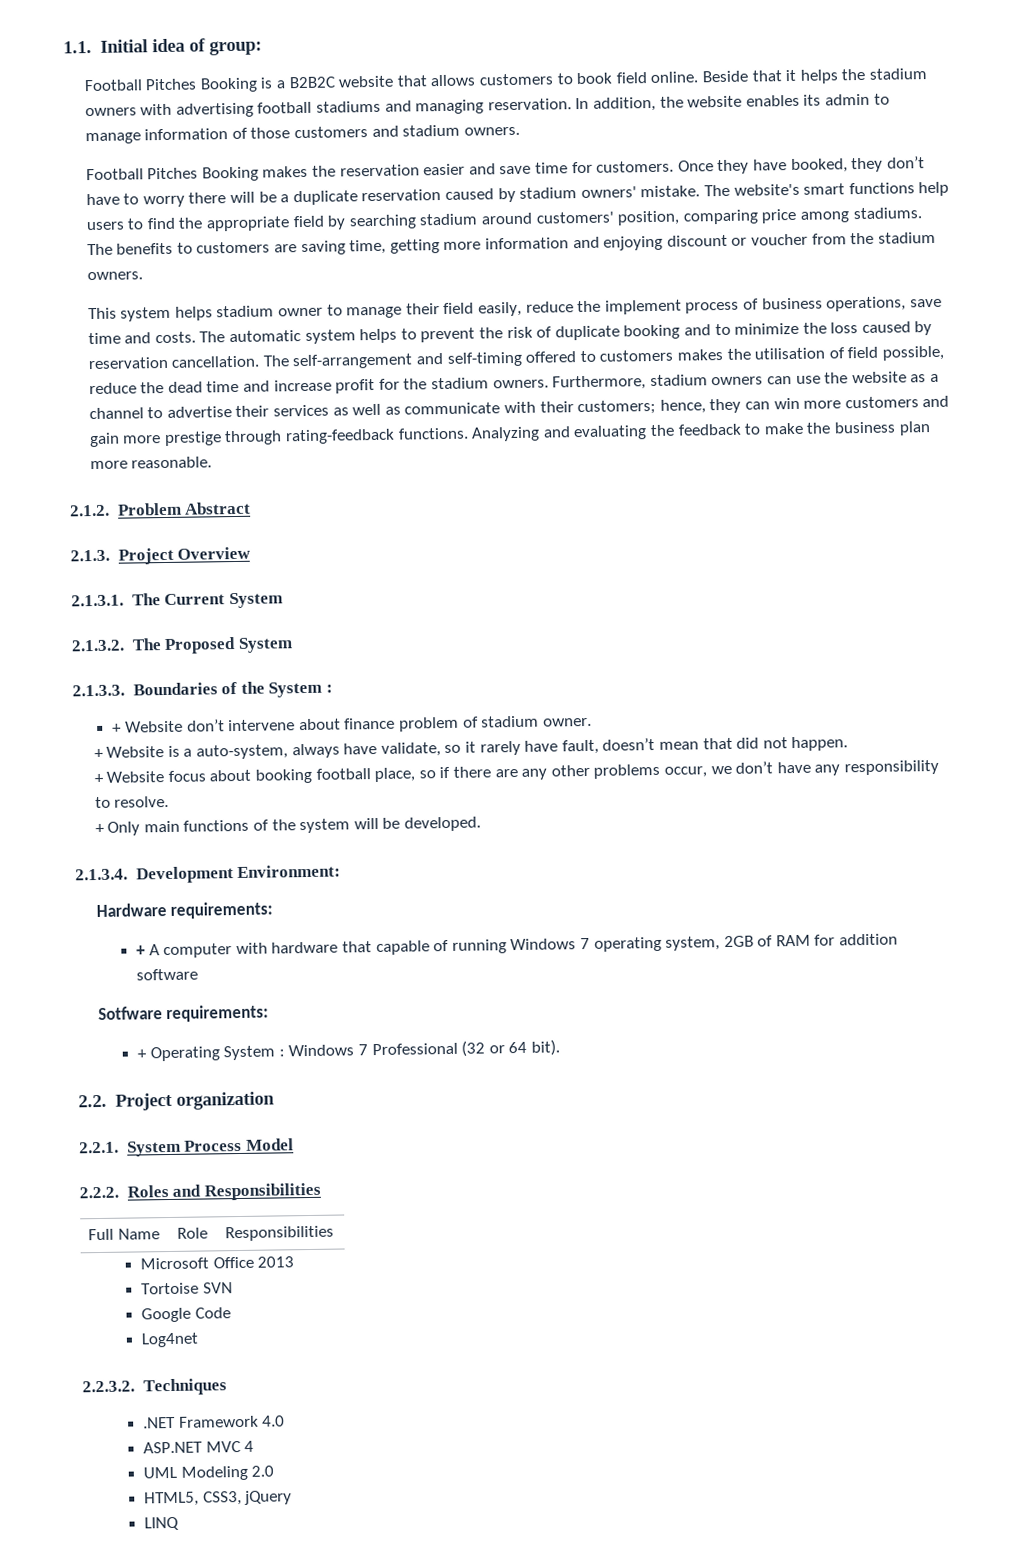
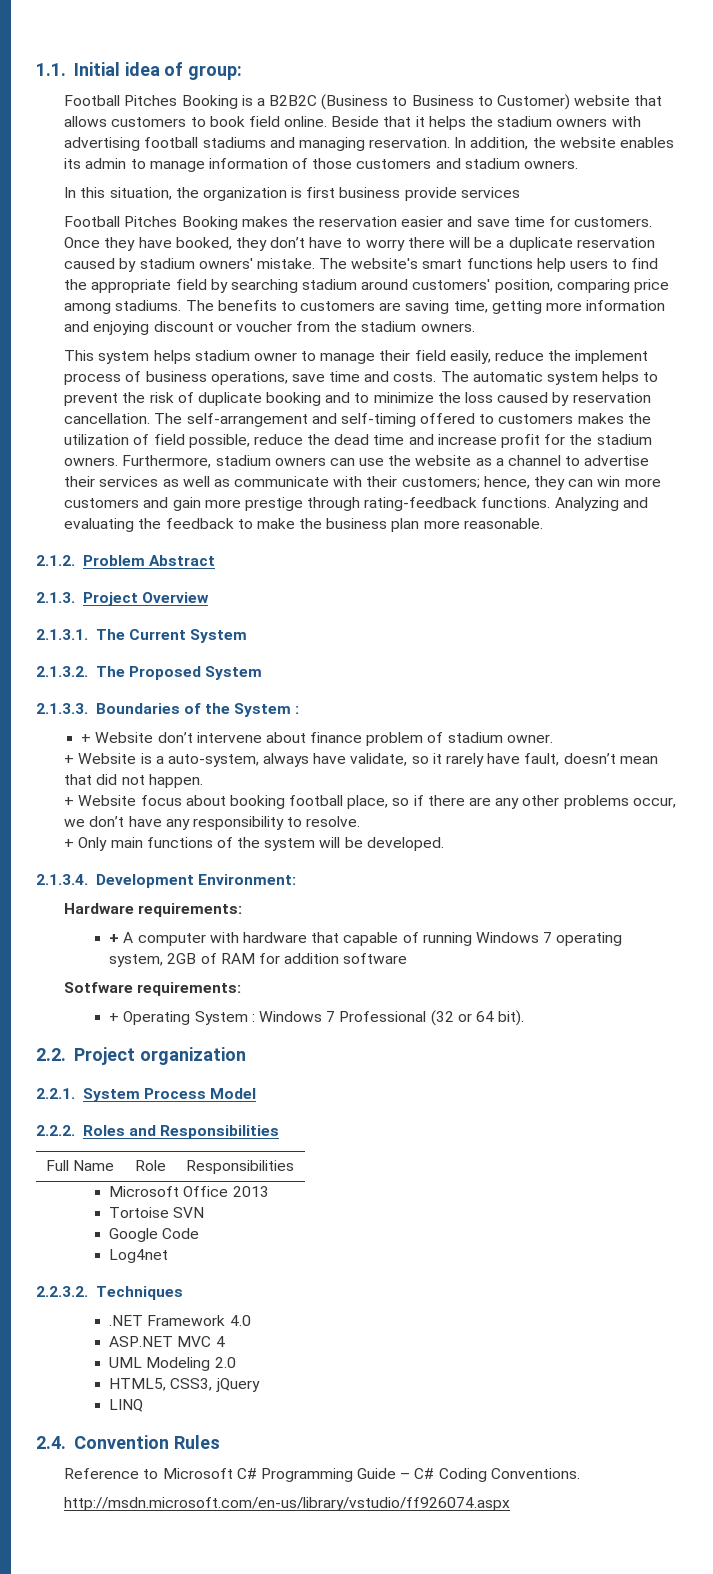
- Football Pitches Booking is a B2B2C website that allows customers to book field online.
+ Football Pitches Booking is a B2B2C (Business to Business to Customer) website that allows customers to book field online.
+ In this situation, the organization is first business provide services
- The self-arrangement and self-timing offered to customers makes the utilisation of field possible, reduce the dead time and increase profit for the stadium owners.
+ The self-arrangement and self-timing offered to customers makes the utilization of field possible, reduce the dead time and increase profit for the stadium owners.
+ 2.4. Convention Rules
+ Reference to Microsoft C# Programming Guide – C# Coding Conventions.
+ http://msdn.microsoft.com/en-us/library/vstudio/ff926074.aspx

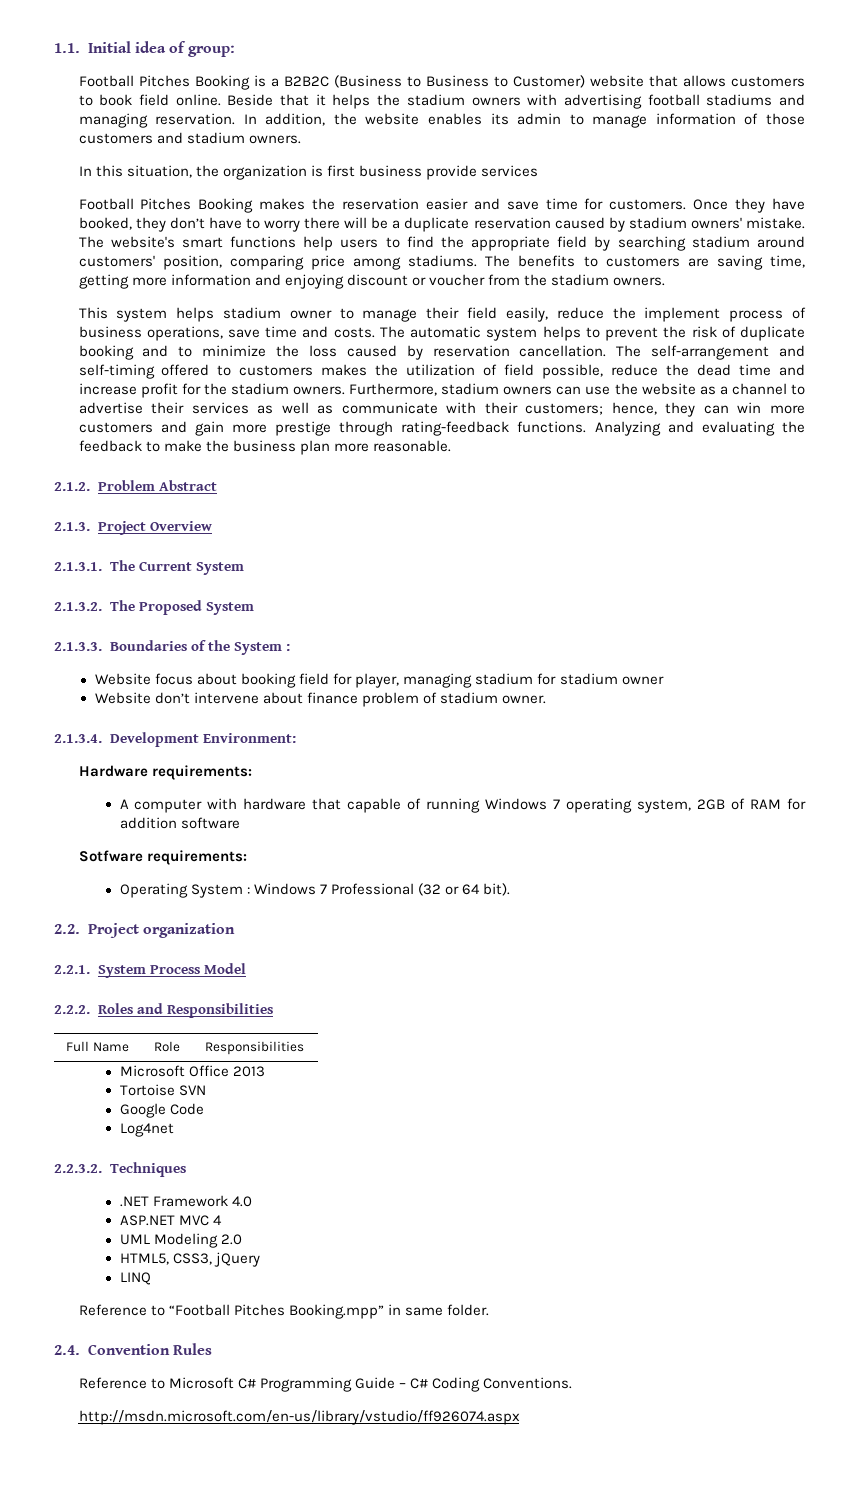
- + Website don’t intervene about finance problem of stadium owner.
+ Website focus about booking field for player, managing stadium for stadium owner
+ Website don’t intervene about finance problem of stadium owner.
- + Website is a auto-system, always have validate, so it rarely have fault, doesn’t mean that did not happen.
- + Website focus about booking football place, so if there are any other problems occur, we don’t have any responsibility to resolve.
- + Only main functions of the system will be developed.
- + A computer with hardware that capable of running Windows 7 operating system, 2GB of RAM for addition software
+ A computer with hardware that capable of running Windows 7 operating system, 2GB of RAM for addition software
- + Operating System : Windows 7 Professional (32 or 64 bit).
+ Operating System : Windows 7 Professional (32 or 64 bit).
+ Reference to “Football Pitches Booking.mpp” in same folder.

